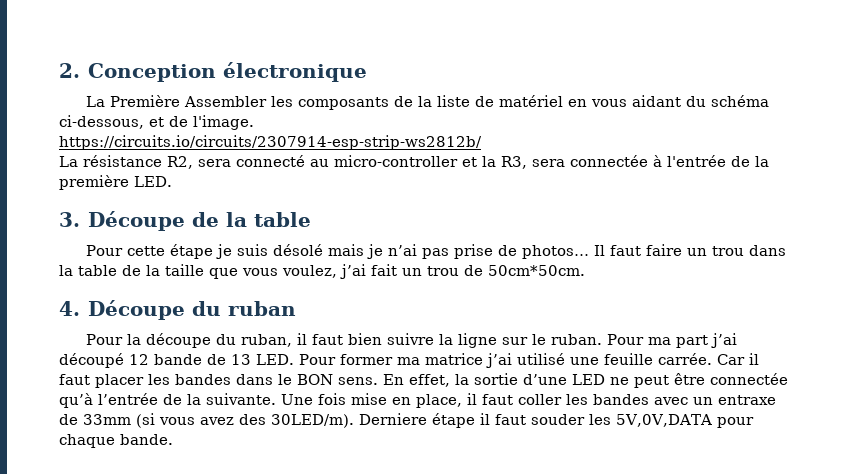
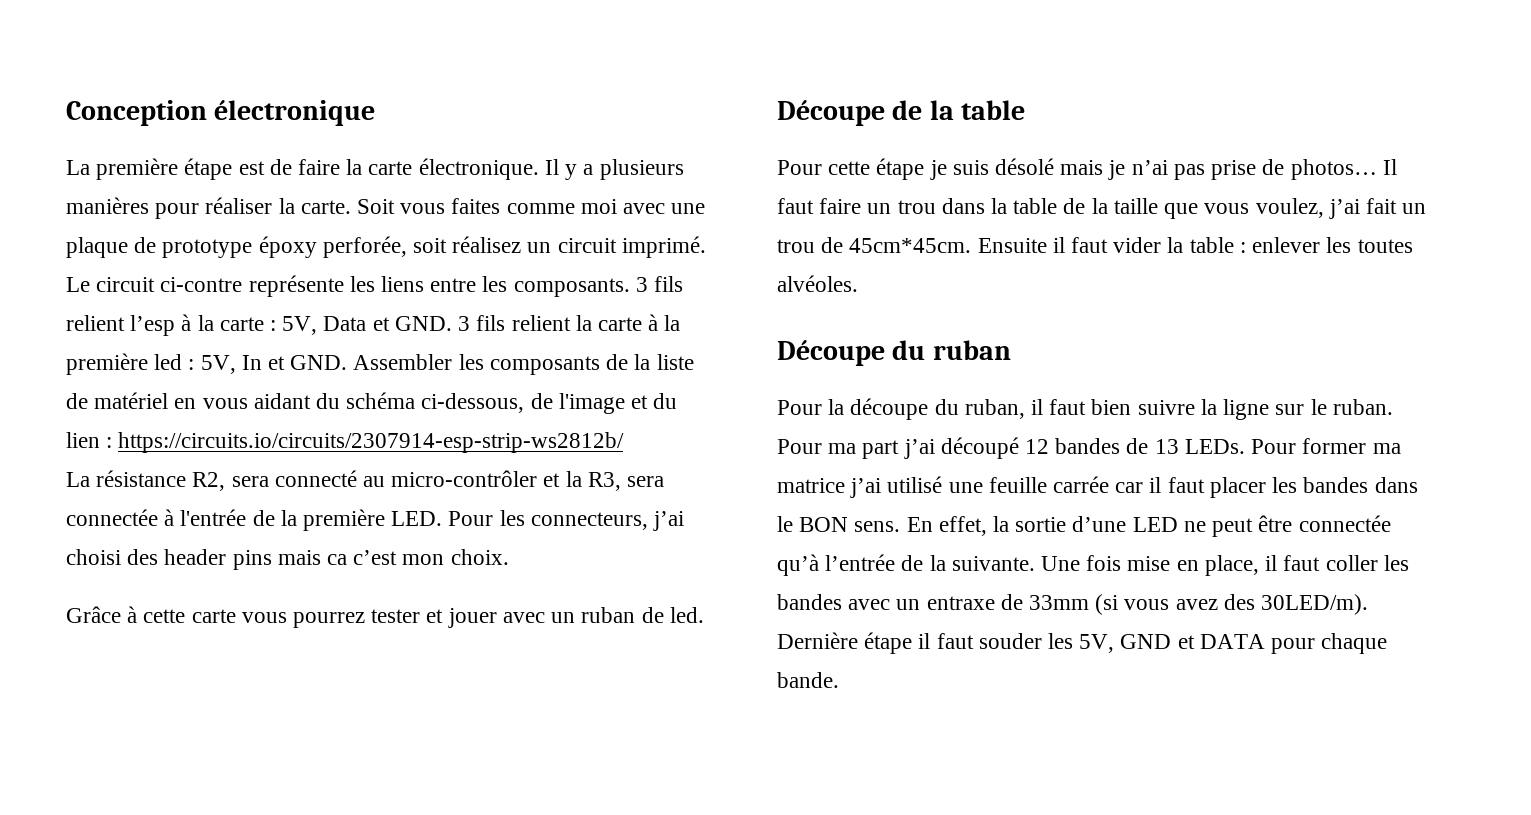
- 2. Conception électronique
+ Conception électronique
- La Première Assembler les composants de la liste de matériel en vous aidant du schéma ci-dessous, et de l'image.
- https://circuits.io/circuits/2307914-esp-strip-ws2812b/
+ La première étape est de faire la carte électronique. Il y a plusieurs manières pour réaliser la carte. Soit vous faites comme moi avec une plaque de prototype époxy perforée, soit réalisez un circuit imprimé. Le circuit ci-contre représente les liens entre les composants. 3 fils relient l’esp à la carte : 5V, Data et GND. 3 fils relient la carte à la première led : 5V, In et GND. Assembler les composants de la liste de matériel en vous aidant du schéma ci-dessous, de l'image et du lien : https://circuits.io/circuits/2307914-esp-strip-ws2812b/
- La résistance R2, sera connecté au micro-controller et la R3, sera connectée à l'entrée de la première LED.
- 3. Découpe de la table
+ La résistance R2, sera connecté au micro-contrôler et la R3, sera connectée à l'entrée de la première LED. Pour les connecteurs, j’ai choisi des header pins mais ca c’est mon choix.
+ Grâce à cette carte vous pourrez tester et jouer avec un ruban de led.
+ Découpe de la table
- Il faut faire un trou dans la table de la taille que vous voulez, j’ai fait un trou de 50cm*50cm.
- 4. Découpe du ruban
+ Il faut faire un trou dans la table de la taille que vous voulez, j’ai fait un trou de 45cm*45cm. Ensuite il faut vider la table : enlever les toutes alvéoles.
+ Découpe du ruban
- Pour ma part j’ai découpé 12 bande de 13 LED. Pour former ma matrice j’ai utilisé une feuille carrée. Car il faut placer les bandes dans le BON sens.
+ Pour ma part j’ai découpé 12 bandes de 13 LEDs. Pour former ma matrice j’ai utilisé une feuille carrée car il faut placer les bandes dans le BON sens.
- Derniere étape il faut souder les 5V,0V,DATA pour chaque bande.
+ Dernière étape il faut souder les 5V, GND et DATA pour chaque bande.

